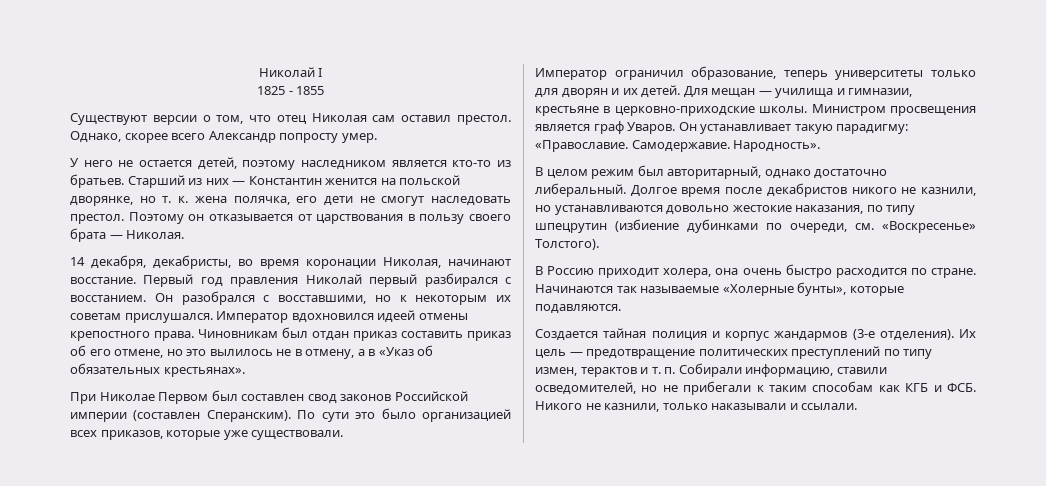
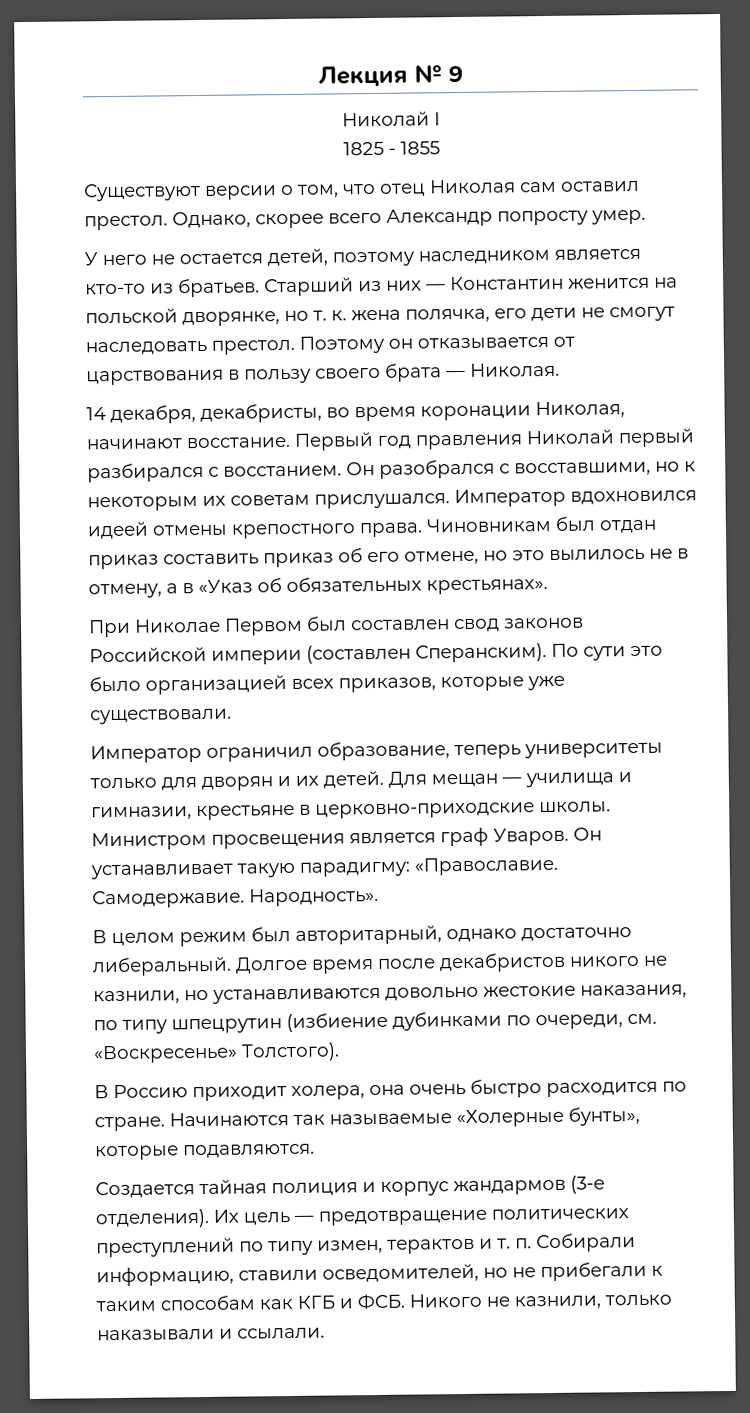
+ Лекция № 9

